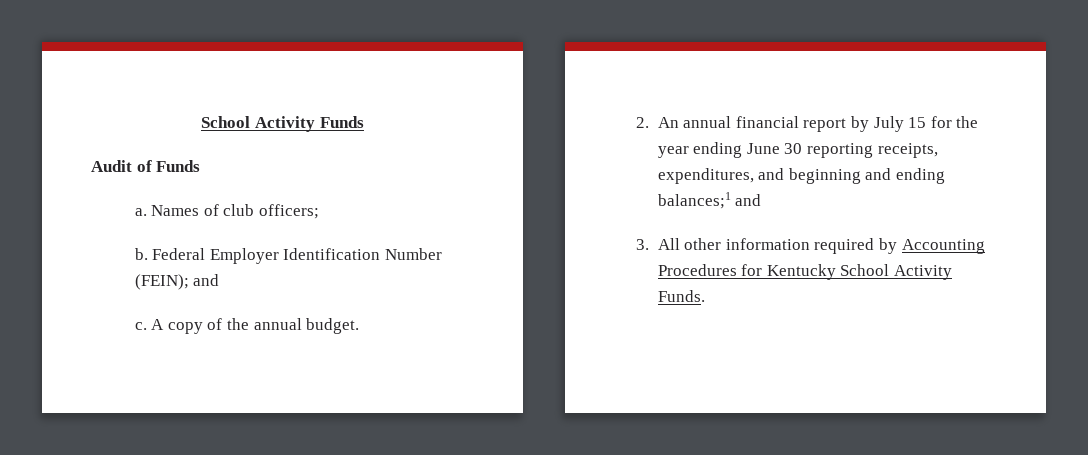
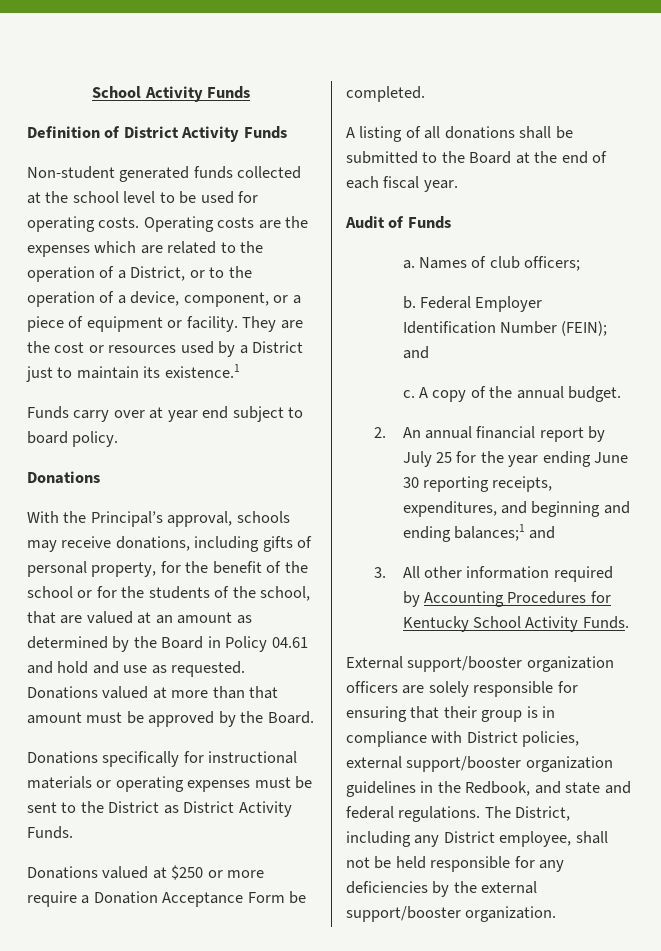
+ Definition of District Activity Funds
+ Non-student generated funds collected at the school level to be used for operating costs. Operating costs are the expenses which are related to the operation of a District, or to the operation of a device, component, or a piece of equipment or facility. They are the cost or resources used by a District just to maintain its existence.1
+ Funds carry over at year end subject to board policy.
+ Donations
+ With the Principal’s approval, schools may receive donations, including gifts of personal property, for the benefit of the school or for the students of the school, that are valued at an amount as determined by the Board in Policy 04.61 and hold and use as requested. Donations valued at more than that amount must be approved by the Board.
+ Donations specifically for instructional materials or operating expenses must be sent to the District as District Activity Funds.
+ Donations valued at $250 or more require a Donation Acceptance Form be completed.
+ A listing of all donations shall be submitted to the Board at the end of each fiscal year.
- 2. An annual financial report by July 15 for the year ending June 30 reporting receipts, expenditures, and beginning and ending balances;1 and
+ 2. An annual financial report by July 25 for the year ending June 30 reporting receipts, expenditures, and beginning and ending balances;1 and
+ External support/booster organization officers are solely responsible for ensuring that their group is in compliance with District policies, external support/booster organization guidelines in the Redbook, and state and federal regulations. The District, including any District employee, shall not be held responsible for any deficiencies by the external support/booster organization.

